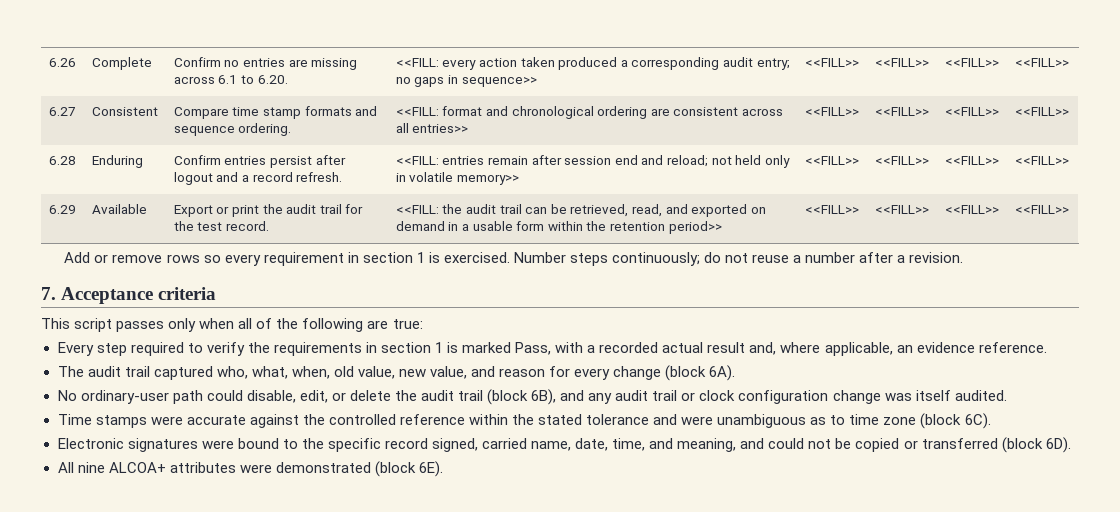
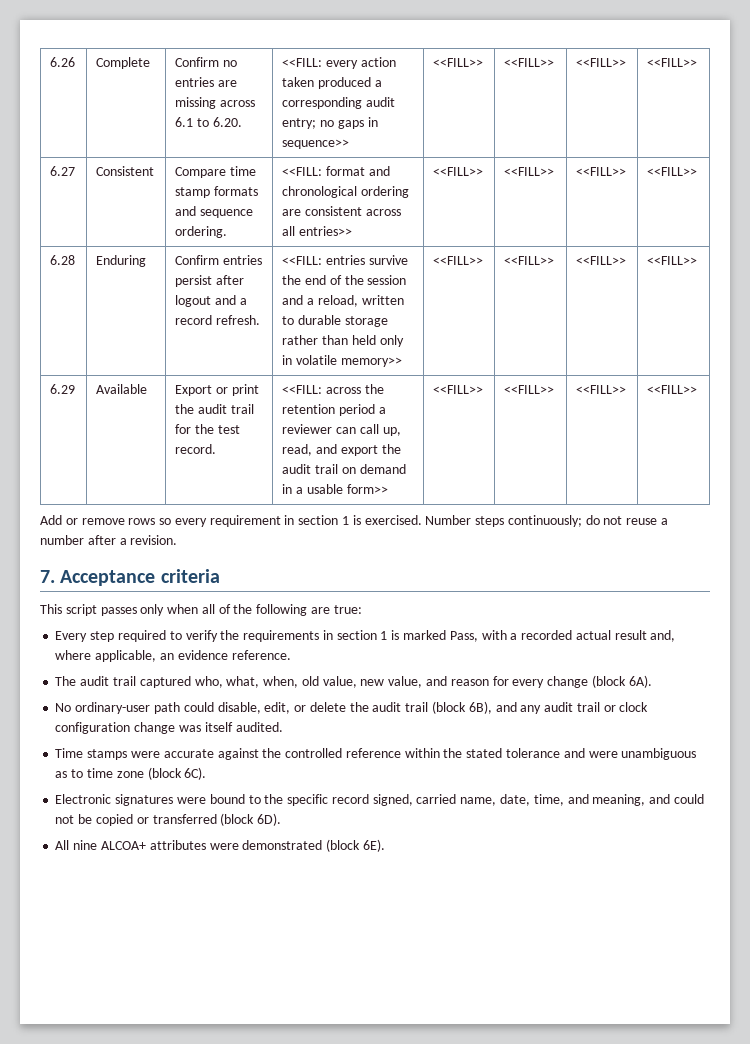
- 6.28 | Enduring | Confirm entries persist after logout and a record refresh. | <<FILL: entries remain after session end and reload; not held only in volatile memory>> | <<FILL>> | <<FILL>> | <<FILL>> | <<FILL>>
+ 6.28 | Enduring | Confirm entries persist after logout and a record refresh. | <<FILL: entries survive the end of the session and a reload, written to durable storage rather than held only in volatile memory>> | <<FILL>> | <<FILL>> | <<FILL>> | <<FILL>>
- 6.29 | Available | Export or print the audit trail for the test record. | <<FILL: the audit trail can be retrieved, read, and exported on demand in a usable form within the retention period>> | <<FILL>> | <<FILL>> | <<FILL>> | <<FILL>>
+ 6.29 | Available | Export or print the audit trail for the test record. | <<FILL: across the retention period a reviewer can call up, read, and export the audit trail on demand in a usable form>> | <<FILL>> | <<FILL>> | <<FILL>> | <<FILL>>

